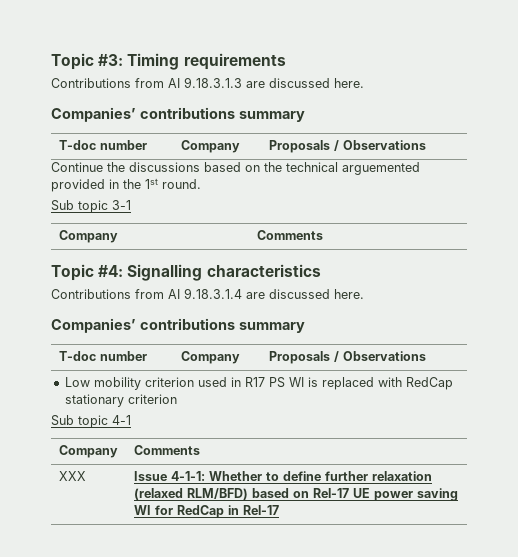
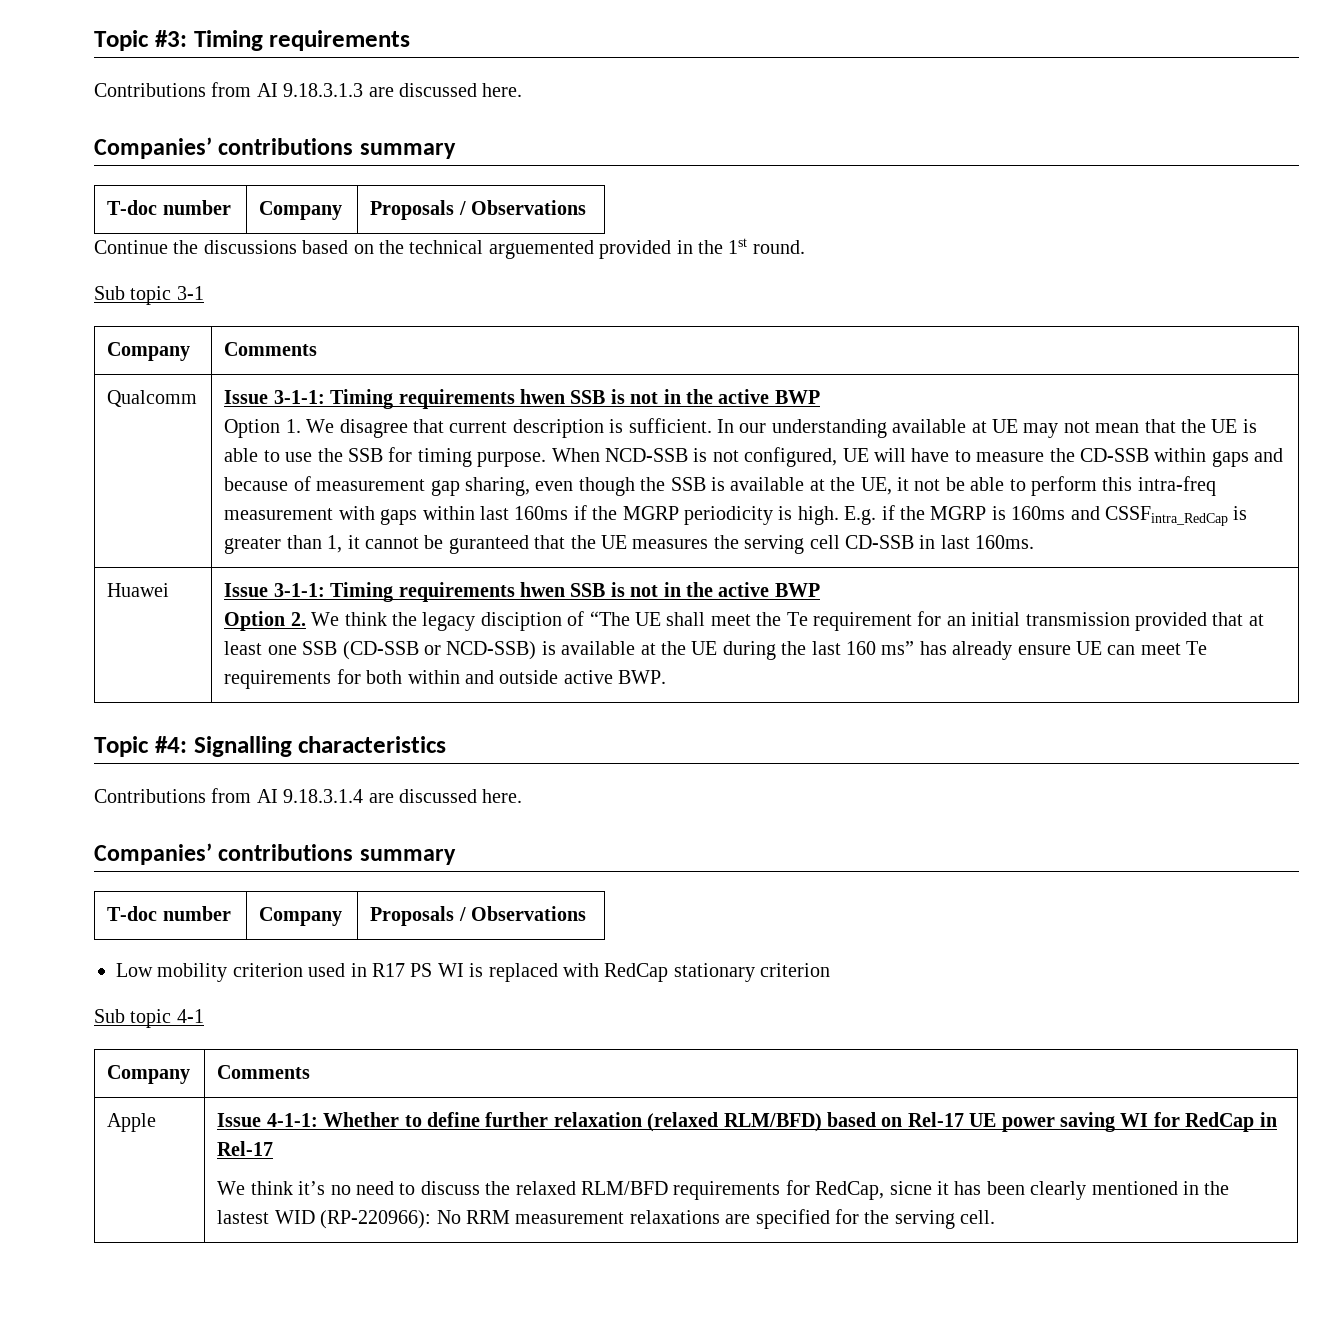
+ Qualcomm | Issue 3-1-1: Timing requirements hwen SSB is not in the active BWP
+ Option 1. We disagree that current description is sufficient. In our understanding available at UE may not mean that the UE is able to use the SSB for timing purpose. When NCD-SSB is not configured, UE will have to measure the CD-SSB within gaps and because of measurement gap sharing, even though the SSB is available at the UE, it not be able to perform this intra-freq measurement with gaps within last 160ms if the MGRP periodicity is high. E.g. if the MGRP is 160ms and CSSFintra_RedCap is greater than 1, it cannot be guranteed that the UE measures the serving cell CD-SSB in last 160ms.
+ Huawei | Issue 3-1-1: Timing requirements hwen SSB is not in the active BWP
+ Option 2. We think the legacy disciption of “The UE shall meet the Te requirement for an initial transmission provided that at least one SSB (CD-SSB or NCD-SSB) is available at the UE during the last 160 ms” has already ensure UE can meet Te requirements for both within and outside active BWP.
- XXX
+ Apple
+ We think it’s no need to discuss the relaxed RLM/BFD requirements for RedCap, sicne it has been clearly mentioned in the lastest WID (RP-220966): No RRM measurement relaxations are specified for the serving cell.

